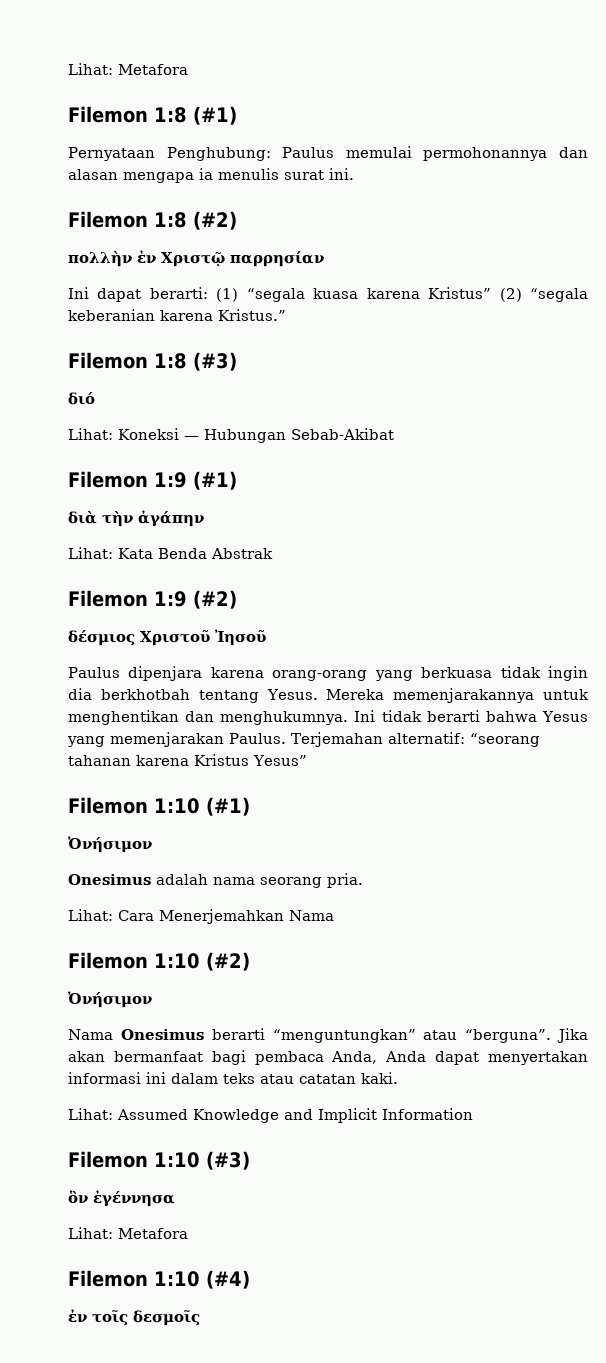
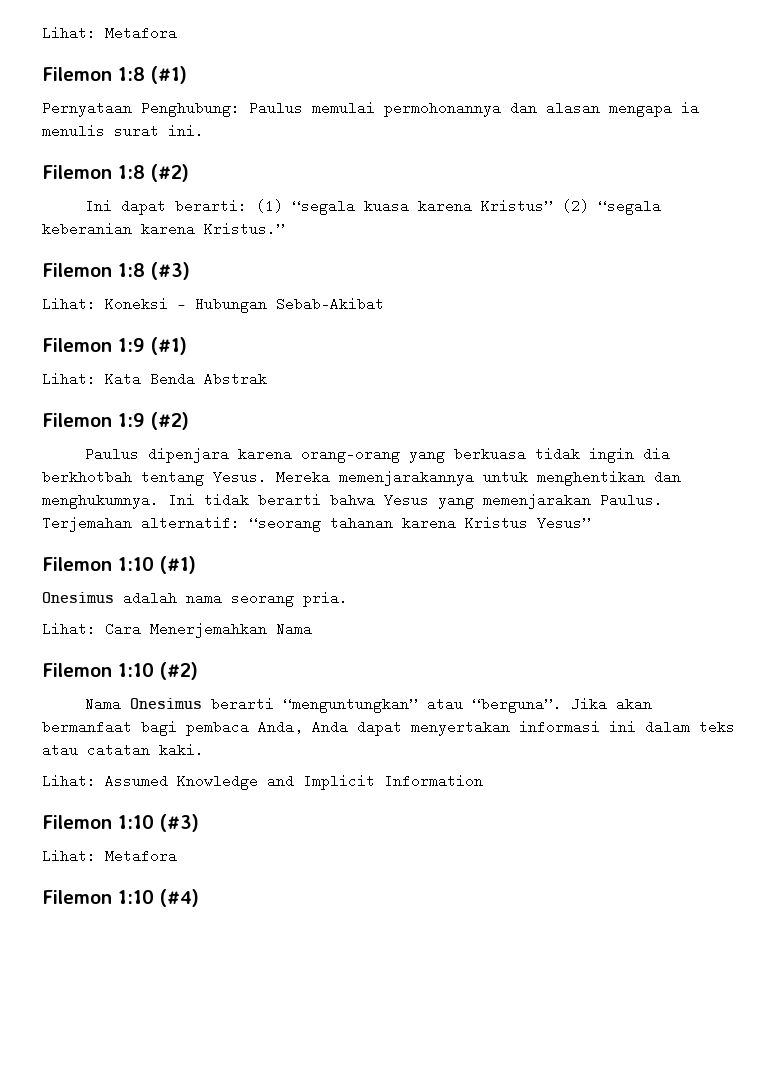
- πολλὴν ἐν Χριστῷ παρρησίαν
- διό
- διὰ τὴν ἀγάπην
- δέσμιος Χριστοῦ Ἰησοῦ
  Filemon 1:10 (#1)
- Ὀνήσιμον
  Filemon 1:10 (#2)
- Ὀνήσιμον
- ὃν ἐγέννησα
- ἐν τοῖς δεσμοῖς

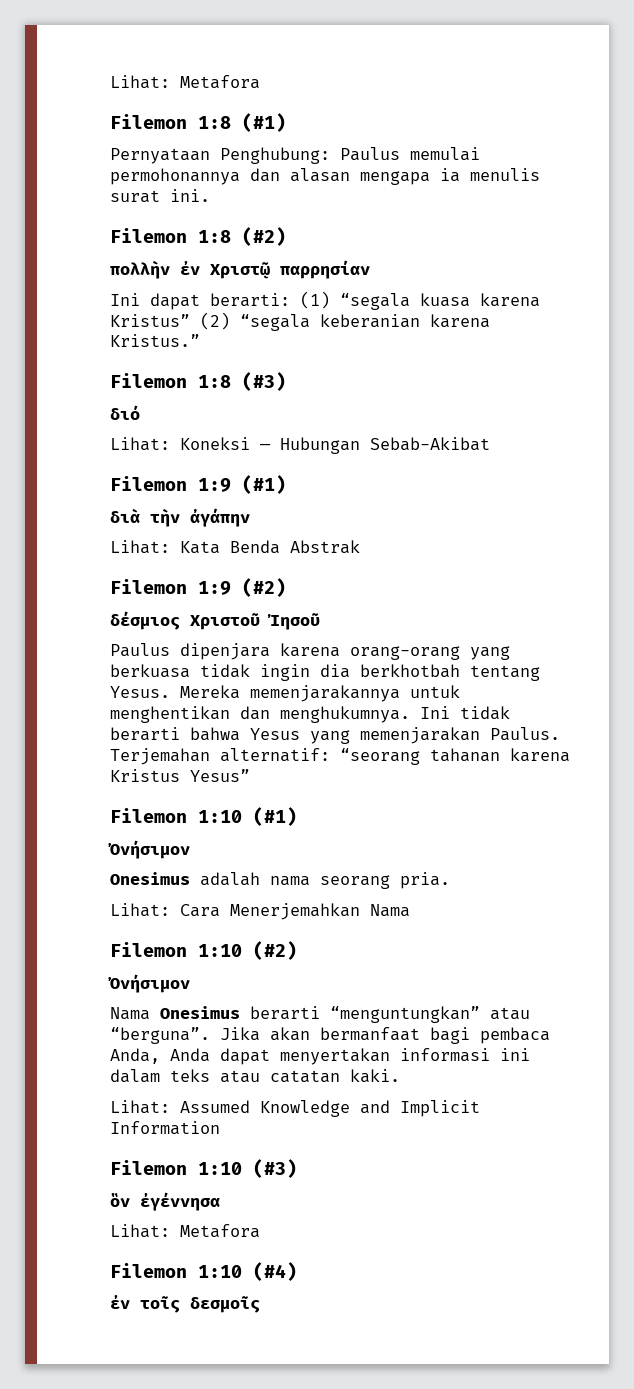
+ πολλὴν ἐν Χριστῷ παρρησίαν
+ διό
+ διὰ τὴν ἀγάπην
+ δέσμιος Χριστοῦ Ἰησοῦ
  Filemon 1:10 (#1)
+ Ὀνήσιμον
  Filemon 1:10 (#2)
+ Ὀνήσιμον
+ ὃν ἐγέννησα
+ ἐν τοῖς δεσμοῖς

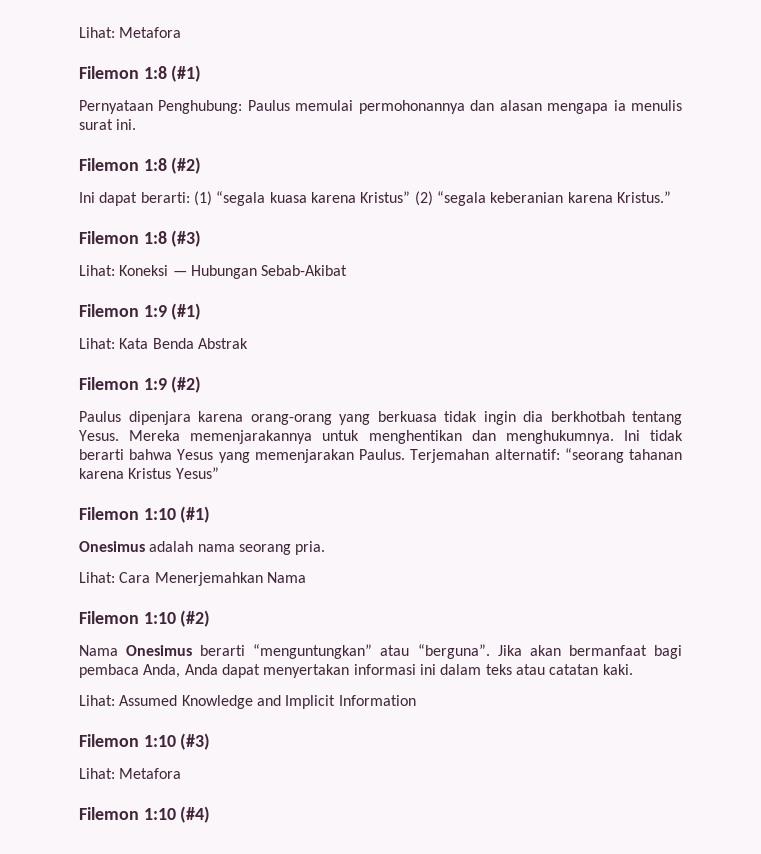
- πολλὴν ἐν Χριστῷ παρρησίαν
- διό
- διὰ τὴν ἀγάπην
- δέσμιος Χριστοῦ Ἰησοῦ
  Filemon 1:10 (#1)
- Ὀνήσιμον
  Filemon 1:10 (#2)
- Ὀνήσιμον
- ὃν ἐγέννησα
- ἐν τοῖς δεσμοῖς

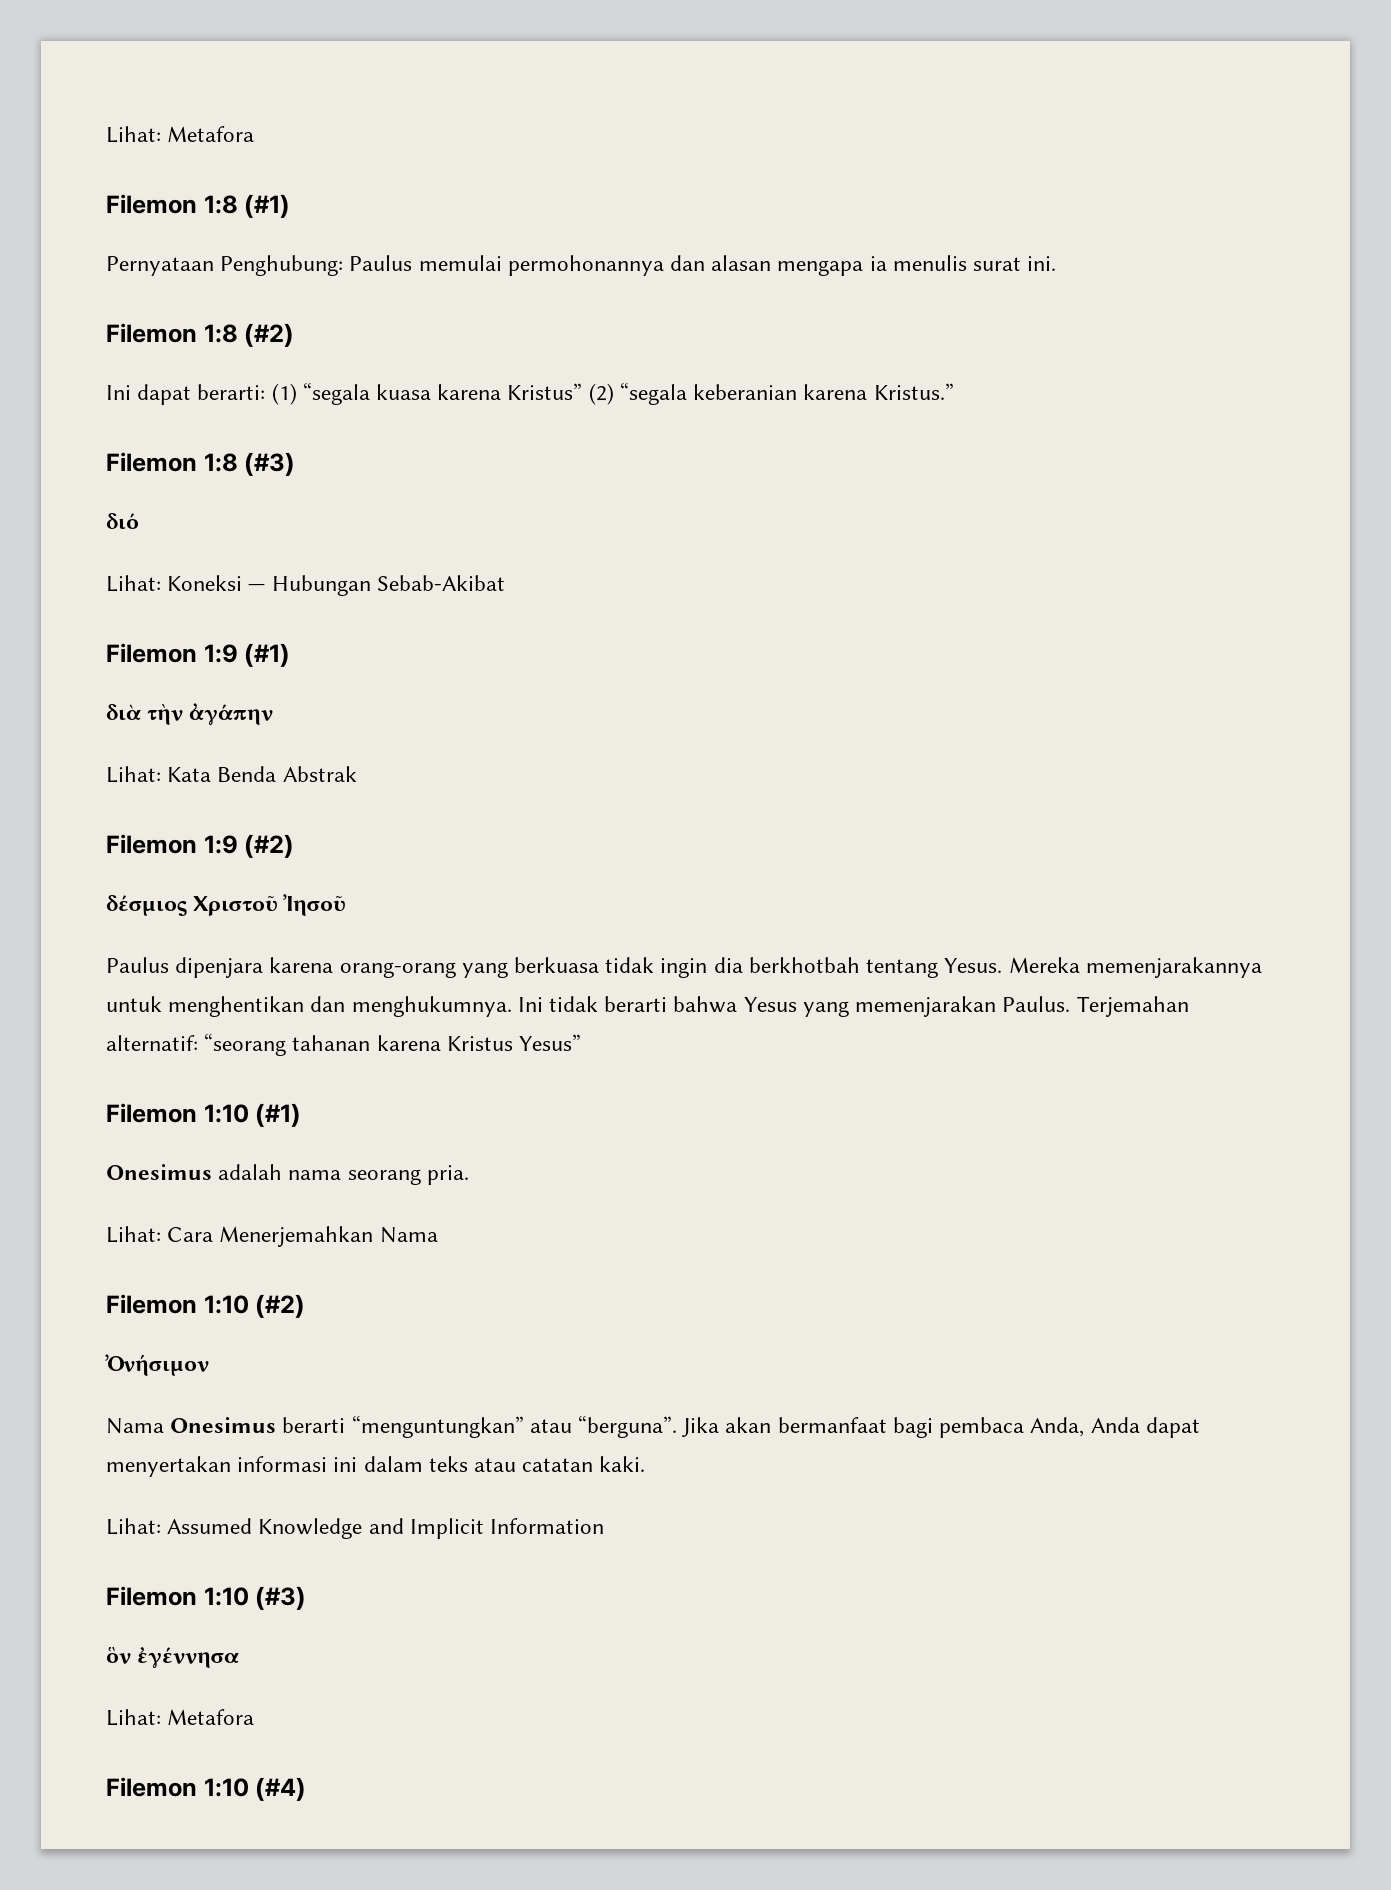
+ διό
+ διὰ τὴν ἀγάπην
+ δέσμιος Χριστοῦ Ἰησοῦ
+ Ὀνήσιμον
+ ὃν ἐγέννησα

